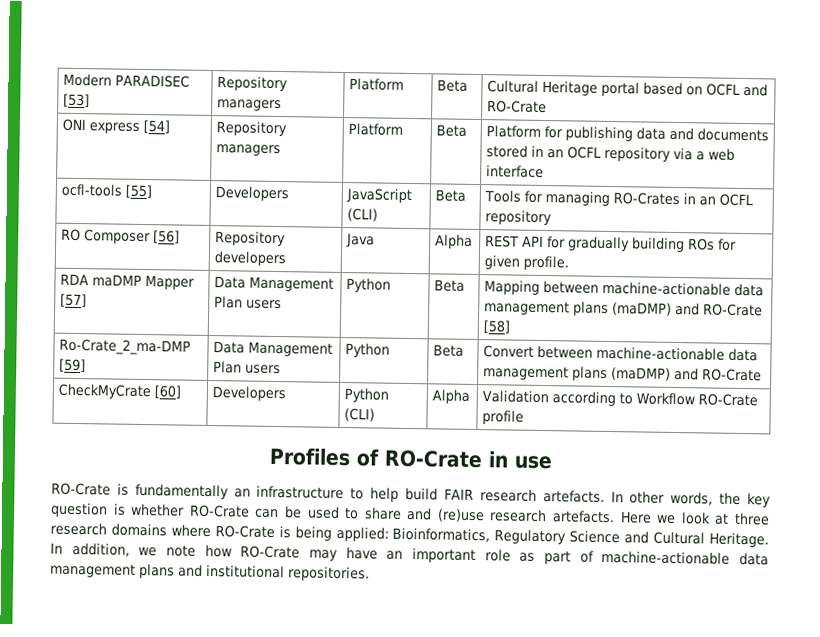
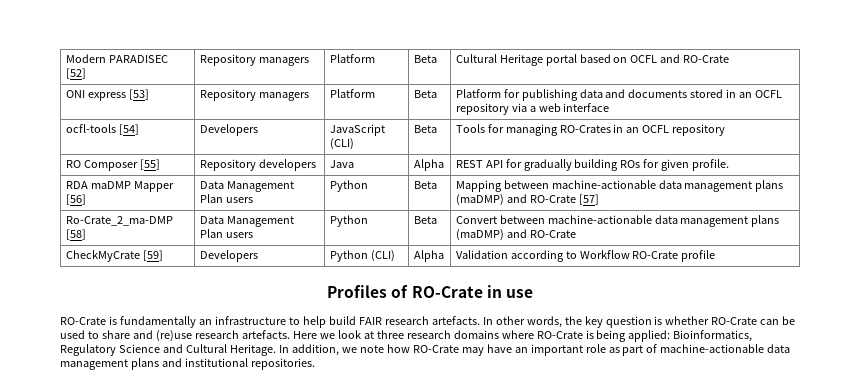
- Modern PARADISEC [53] | Repository managers | Platform | Beta | Cultural Heritage portal based on OCFL and RO-Crate
+ Modern PARADISEC [52] | Repository managers | Platform | Beta | Cultural Heritage portal based on OCFL and RO-Crate
- ONI express [54] | Repository managers | Platform | Beta | Platform for publishing data and documents stored in an OCFL repository via a web interface
+ ONI express [53] | Repository managers | Platform | Beta | Platform for publishing data and documents stored in an OCFL repository via a web interface
- ocfl-tools [55] | Developers | JavaScript (CLI) | Beta | Tools for managing RO-Crates in an OCFL repository
+ ocfl-tools [54] | Developers | JavaScript (CLI) | Beta | Tools for managing RO-Crates in an OCFL repository
- RO Composer [56] | Repository developers | Java | Alpha | REST API for gradually building ROs for given profile.
+ RO Composer [55] | Repository developers | Java | Alpha | REST API for gradually building ROs for given profile.
- RDA maDMP Mapper [57] | Data Management Plan users | Python | Beta | Mapping between machine-actionable data management plans (maDMP) and RO-Crate [58]
+ RDA maDMP Mapper [56] | Data Management Plan users | Python | Beta | Mapping between machine-actionable data management plans (maDMP) and RO-Crate [57]
- Ro-Crate_2_ma-DMP [59] | Data Management Plan users | Python | Beta | Convert between machine-actionable data management plans (maDMP) and RO-Crate
+ Ro-Crate_2_ma-DMP [58] | Data Management Plan users | Python | Beta | Convert between machine-actionable data management plans (maDMP) and RO-Crate
- CheckMyCrate [60] | Developers | Python (CLI) | Alpha | Validation according to Workflow RO-Crate profile
+ CheckMyCrate [59] | Developers | Python (CLI) | Alpha | Validation according to Workflow RO-Crate profile

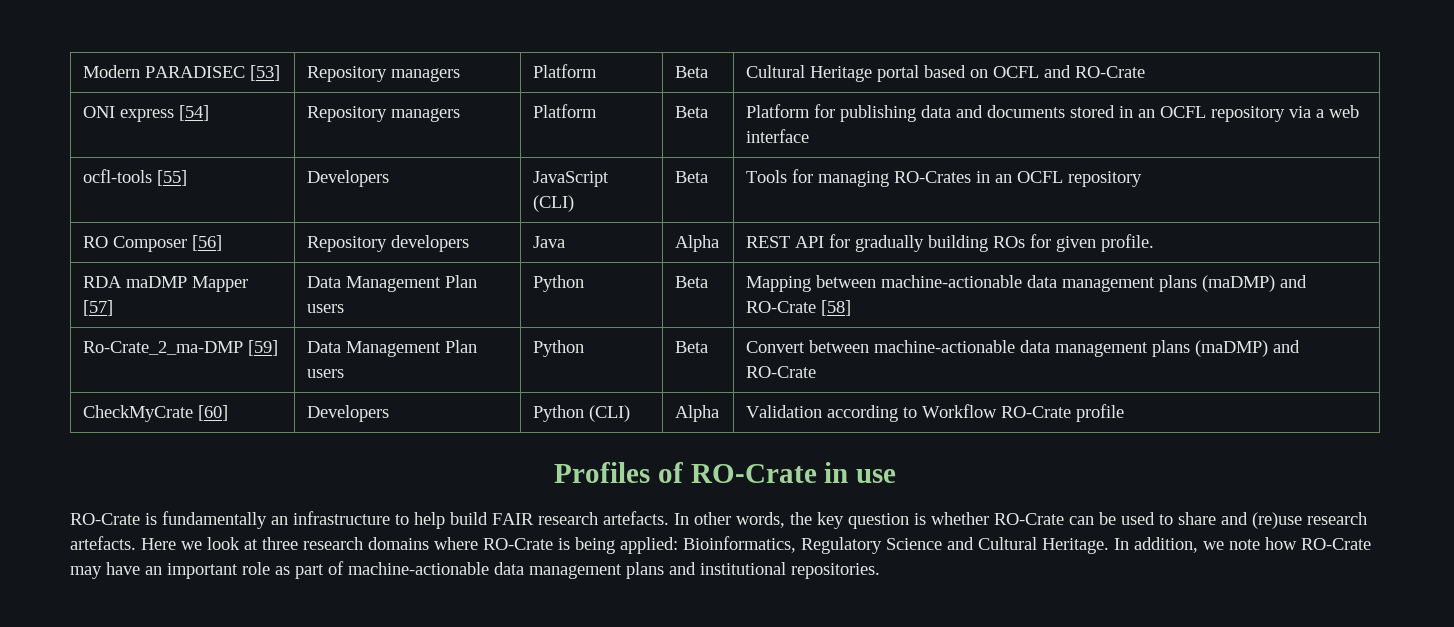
- Modern PARADISEC [52] | Repository managers | Platform | Beta | Cultural Heritage portal based on OCFL and RO-Crate
+ Modern PARADISEC [53] | Repository managers | Platform | Beta | Cultural Heritage portal based on OCFL and RO-Crate
- ONI express [53] | Repository managers | Platform | Beta | Platform for publishing data and documents stored in an OCFL repository via a web interface
+ ONI express [54] | Repository managers | Platform | Beta | Platform for publishing data and documents stored in an OCFL repository via a web interface
- ocfl-tools [54] | Developers | JavaScript (CLI) | Beta | Tools for managing RO-Crates in an OCFL repository
+ ocfl-tools [55] | Developers | JavaScript (CLI) | Beta | Tools for managing RO-Crates in an OCFL repository
- RO Composer [55] | Repository developers | Java | Alpha | REST API for gradually building ROs for given profile.
+ RO Composer [56] | Repository developers | Java | Alpha | REST API for gradually building ROs for given profile.
- RDA maDMP Mapper [56] | Data Management Plan users | Python | Beta | Mapping between machine-actionable data management plans (maDMP) and RO-Crate [57]
+ RDA maDMP Mapper [57] | Data Management Plan users | Python | Beta | Mapping between machine-actionable data management plans (maDMP) and RO-Crate [58]
- Ro-Crate_2_ma-DMP [58] | Data Management Plan users | Python | Beta | Convert between machine-actionable data management plans (maDMP) and RO-Crate
+ Ro-Crate_2_ma-DMP [59] | Data Management Plan users | Python | Beta | Convert between machine-actionable data management plans (maDMP) and RO-Crate
- CheckMyCrate [59] | Developers | Python (CLI) | Alpha | Validation according to Workflow RO-Crate profile
+ CheckMyCrate [60] | Developers | Python (CLI) | Alpha | Validation according to Workflow RO-Crate profile

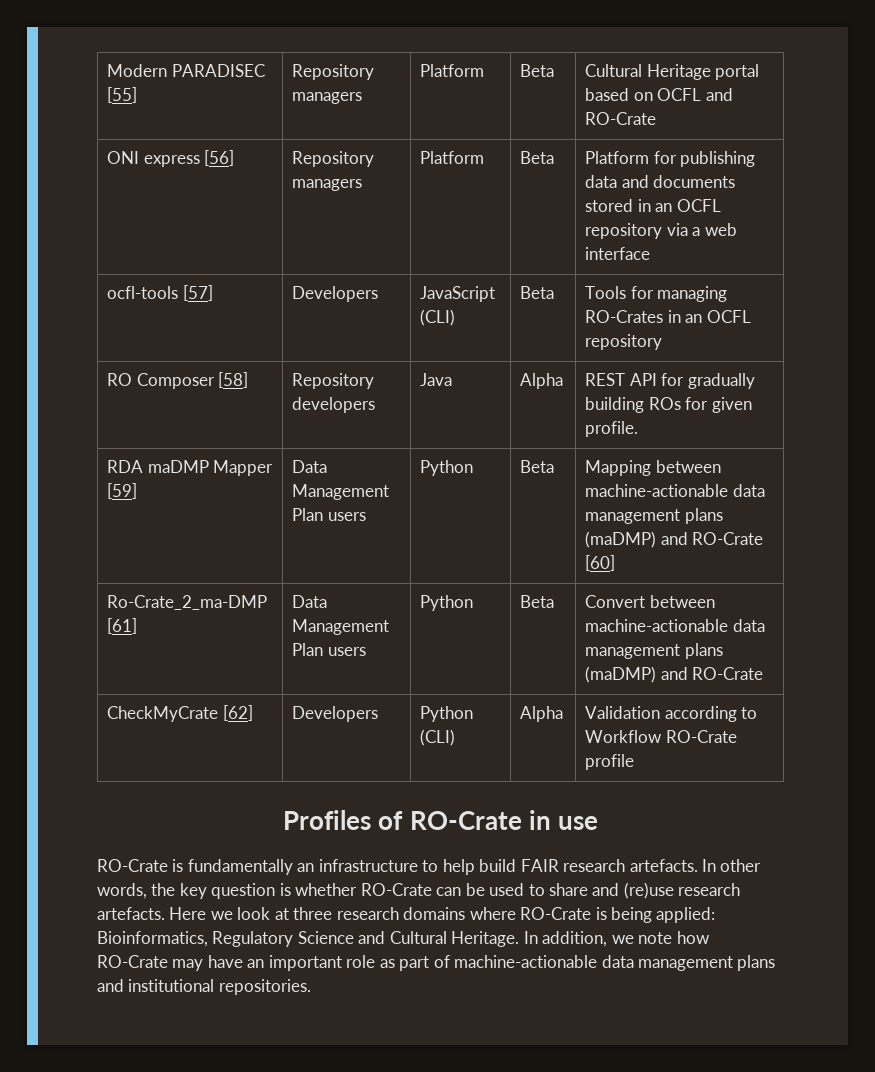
- Modern PARADISEC [53] | Repository managers | Platform | Beta | Cultural Heritage portal based on OCFL and RO-Crate
+ Modern PARADISEC [55] | Repository managers | Platform | Beta | Cultural Heritage portal based on OCFL and RO-Crate
- ONI express [54] | Repository managers | Platform | Beta | Platform for publishing data and documents stored in an OCFL repository via a web interface
+ ONI express [56] | Repository managers | Platform | Beta | Platform for publishing data and documents stored in an OCFL repository via a web interface
- ocfl-tools [55] | Developers | JavaScript (CLI) | Beta | Tools for managing RO-Crates in an OCFL repository
+ ocfl-tools [57] | Developers | JavaScript (CLI) | Beta | Tools for managing RO-Crates in an OCFL repository
- RO Composer [56] | Repository developers | Java | Alpha | REST API for gradually building ROs for given profile.
+ RO Composer [58] | Repository developers | Java | Alpha | REST API for gradually building ROs for given profile.
- RDA maDMP Mapper [57] | Data Management Plan users | Python | Beta | Mapping between machine-actionable data management plans (maDMP) and RO-Crate [58]
+ RDA maDMP Mapper [59] | Data Management Plan users | Python | Beta | Mapping between machine-actionable data management plans (maDMP) and RO-Crate [60]
- Ro-Crate_2_ma-DMP [59] | Data Management Plan users | Python | Beta | Convert between machine-actionable data management plans (maDMP) and RO-Crate
+ Ro-Crate_2_ma-DMP [61] | Data Management Plan users | Python | Beta | Convert between machine-actionable data management plans (maDMP) and RO-Crate
- CheckMyCrate [60] | Developers | Python (CLI) | Alpha | Validation according to Workflow RO-Crate profile
+ CheckMyCrate [62] | Developers | Python (CLI) | Alpha | Validation according to Workflow RO-Crate profile

